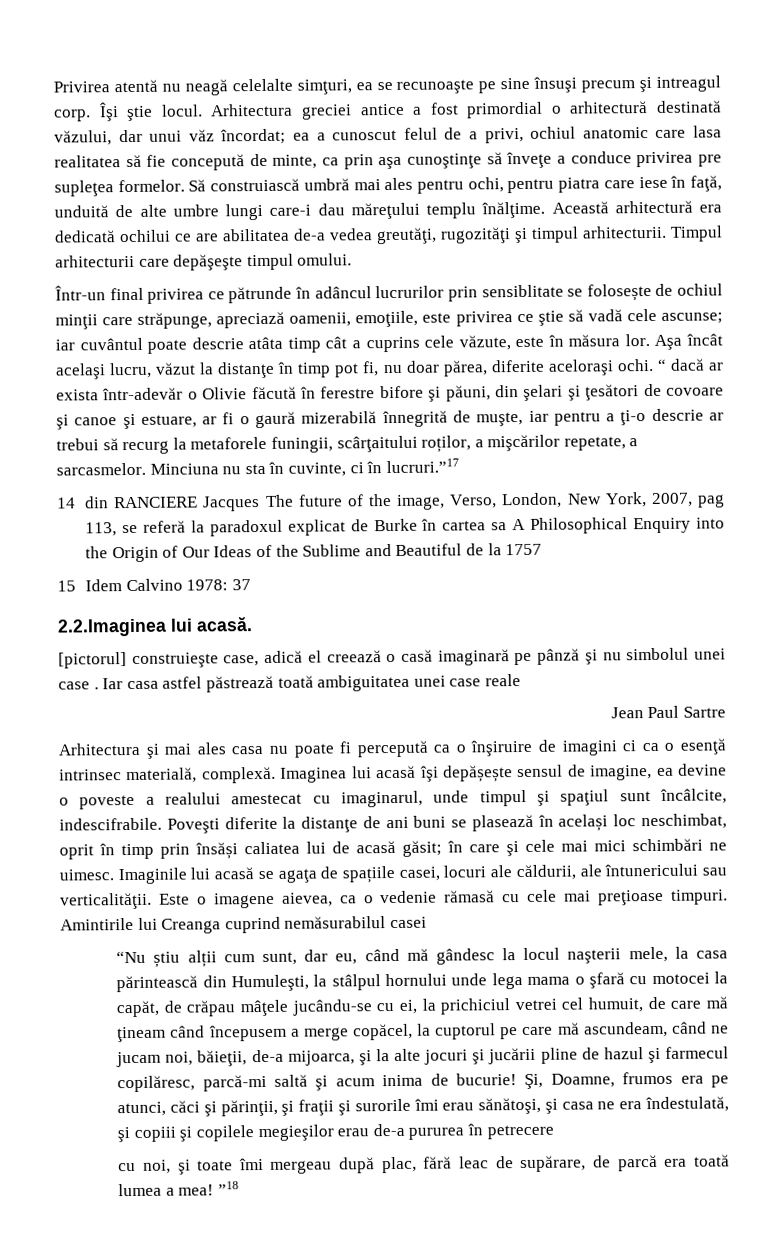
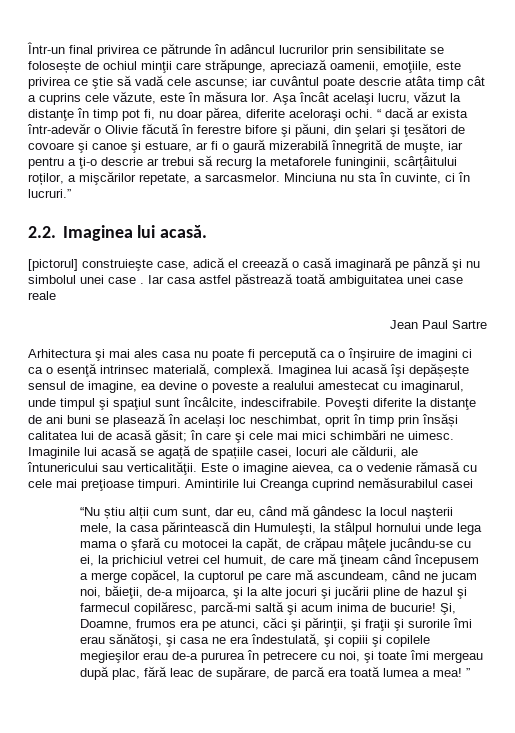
- Privirea atentă nu neagă celelalte simţuri, ea se recunoaşte pe sine însuşi precum şi intreagul corp. Îşi ştie locul. Arhitectura greciei antice a fost primordial o arhitectură destinată văzului, dar unui văz încordat; ea a cunoscut felul de a privi, ochiul anatomic care lasa realitatea să fie concepută de minte, ca prin aşa cunoştinţe să înveţe a conduce privirea pre supleţea formelor. Să construiască umbră mai ales pentru ochi, pentru piatra care iese în faţă, unduită de alte umbre lungi care-i dau măreţului templu înălţime. Această arhitectură era dedicată ochilui ce are abilitatea de-a vedea greutăţi, rugozităţi şi timpul arhitecturii. Timpul arhitecturii care depăşeşte timpul omului.
- Într-un final privirea ce pătrunde în adâncul lucrurilor prin sensiblitate se folosește de ochiul minţii care străpunge, apreciază oamenii, emoţiile, este privirea ce ştie să vadă cele ascunse; iar cuvântul poate descrie atâta timp cât a cuprins cele văzute, este în măsura lor.
+ Într-un final privirea ce pătrunde în adâncul lucrurilor prin sensibilitate se folosește de ochiul minţii care străpunge, apreciază oamenii, emoţiile, este privirea ce ştie să vadă cele ascunse; iar cuvântul poate descrie atâta timp cât a cuprins cele văzute, este în măsura lor.
- “ dacă ar exista într-adevăr o Olivie făcută în ferestre bifore şi păuni, din şelari şi ţesători de covoare şi canoe şi estuare, ar fi o gaură mizerabilă înnegrită de muşte, iar pentru a ţi-o descrie ar trebui să recurg la metaforele funingii, scârţaitului roților, a mişcărilor repetate, a sarcasmelor.
+ “ dacă ar exista într-adevăr o Olivie făcută în ferestre bifore şi păuni, din şelari şi ţesători de covoare şi canoe şi estuare, ar fi o gaură mizerabilă înnegrită de muşte, iar pentru a ţi-o descrie ar trebui să recurg la metaforele funinginii, scârțâitului roților, a mişcărilor repetate, a sarcasmelor.
- Minciuna nu sta în cuvinte, ci în lucruri.”17
- 14 din RANCIERE Jacques The future of the image, Verso, London, New York, 2007, pag 113, se referă la paradoxul explicat de Burke în cartea sa A Philosophical Enquiry into the Origin of Our Ideas of the Sublime and Beautiful de la 1757
- 15 Idem Calvino 1978: 37
- 2.2.Imaginea lui acasă.
+ Minciuna nu sta în cuvinte, ci în lucruri.”
+ 2.2. Imaginea lui acasă.
- Poveşti diferite la distanţe de ani buni se plasează în același loc neschimbat, oprit în timp prin însăși caliatea lui de acasă găsit; în care şi cele mai mici schimbări ne uimesc.
+ Poveşti diferite la distanţe de ani buni se plasează în același loc neschimbat, oprit în timp prin însăși calitatea lui de acasă găsit; în care şi cele mai mici schimbări ne uimesc.
- Imaginile lui acasă se agaţa de spațiile casei, locuri ale căldurii, ale întunericului sau verticalităţii.
+ Imaginile lui acasă se agață de spațiile casei, locuri ale căldurii, ale întunericului sau verticalităţii.
- Este o imagene aievea, ca o vedenie rămasă cu cele mai preţioase timpuri.
+ Este o imagine aievea, ca o vedenie rămasă cu cele mai preţioase timpuri.
- Şi, Doamne, frumos era pe atunci, căci şi părinţii, şi fraţii şi surorile îmi erau sănătoşi, şi casa ne era îndestulată, şi copiii şi copilele megieşilor erau de-a pururea în petrecere
- cu noi, şi toate îmi mergeau după plac, fără leac de supărare, de parcă era toată lumea a mea! ”18
+ Şi, Doamne, frumos era pe atunci, căci şi părinţii, şi fraţii şi surorile îmi erau sănătoşi, şi casa ne era îndestulată, şi copiii şi copilele megieşilor erau de-a pururea în petrecere cu noi, şi toate îmi mergeau după plac, fără leac de supărare, de parcă era toată lumea a mea! ”

